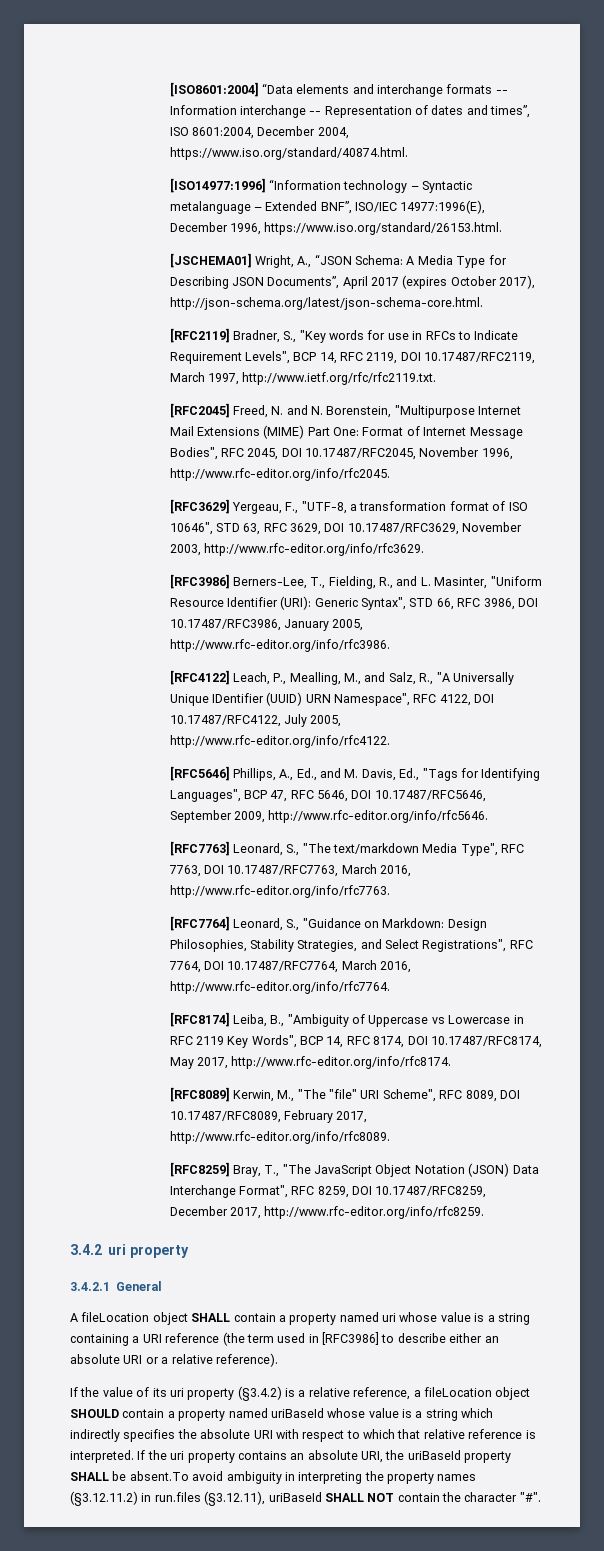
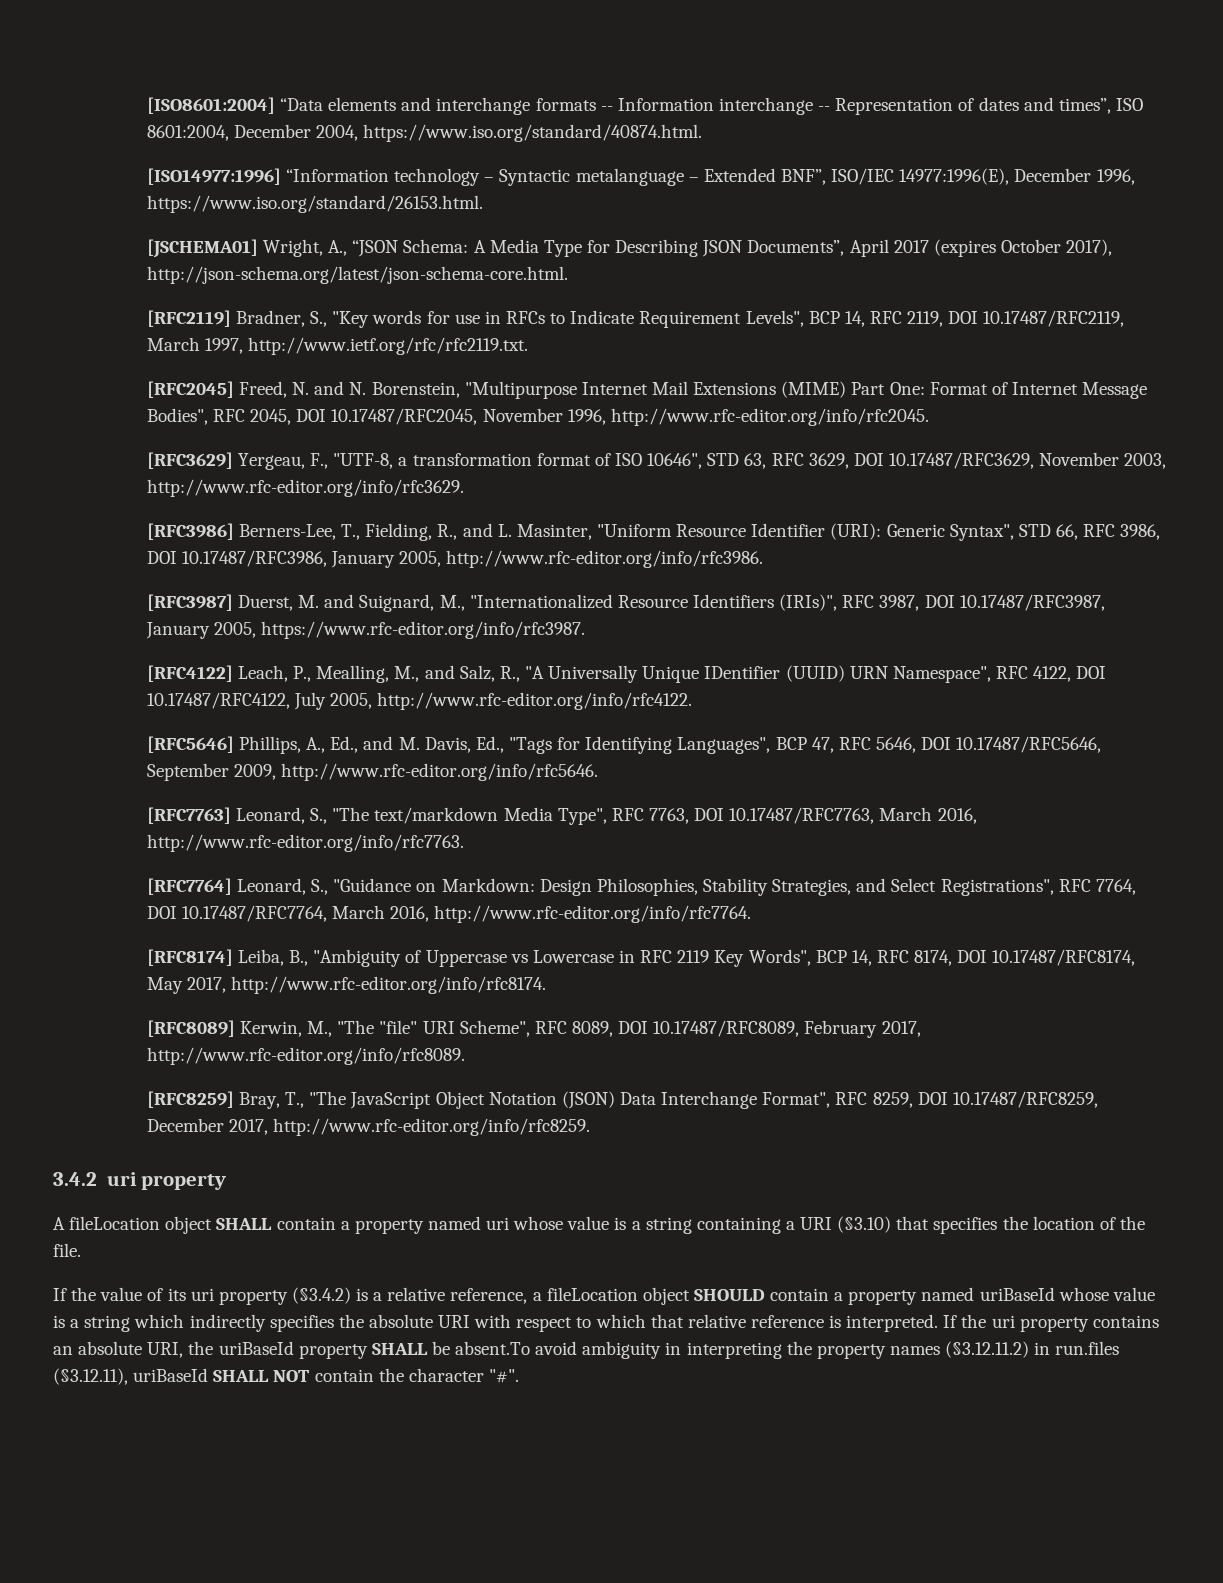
+ [RFC3987] Duerst, M. and Suignard, M., "Internationalized Resource Identifiers (IRIs)", RFC 3987, DOI 10.17487/RFC3987, January 2005, https://www.rfc-editor.org/info/rfc3987.
- 3.4.2.1 General
- A fileLocation object SHALL contain a property named uri whose value is a string containing a URI reference (the term used in [RFC3986] to describe either an absolute URI or a relative reference).
+ A fileLocation object SHALL contain a property named uri whose value is a string containing a URI (§3.10) that specifies the location of the file.

